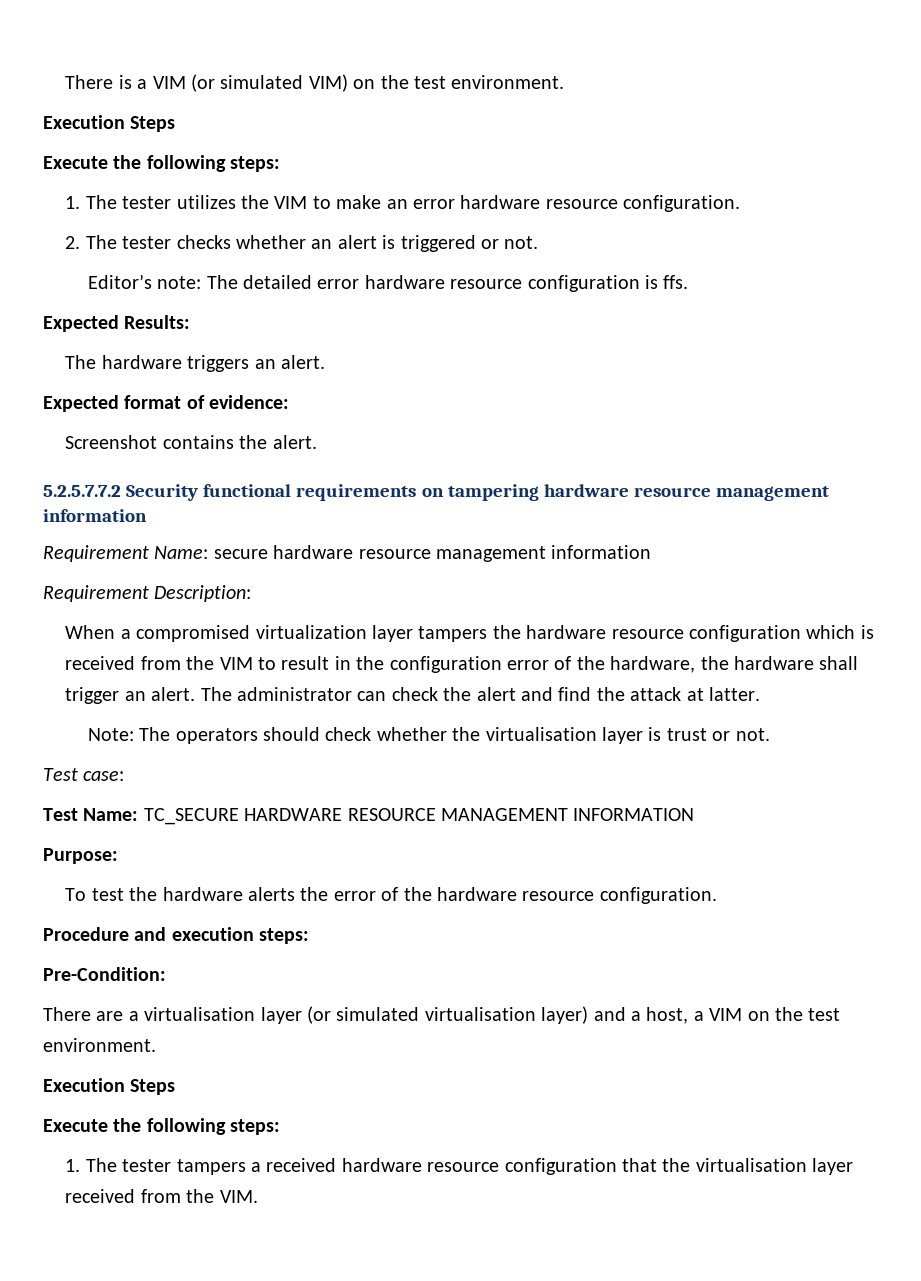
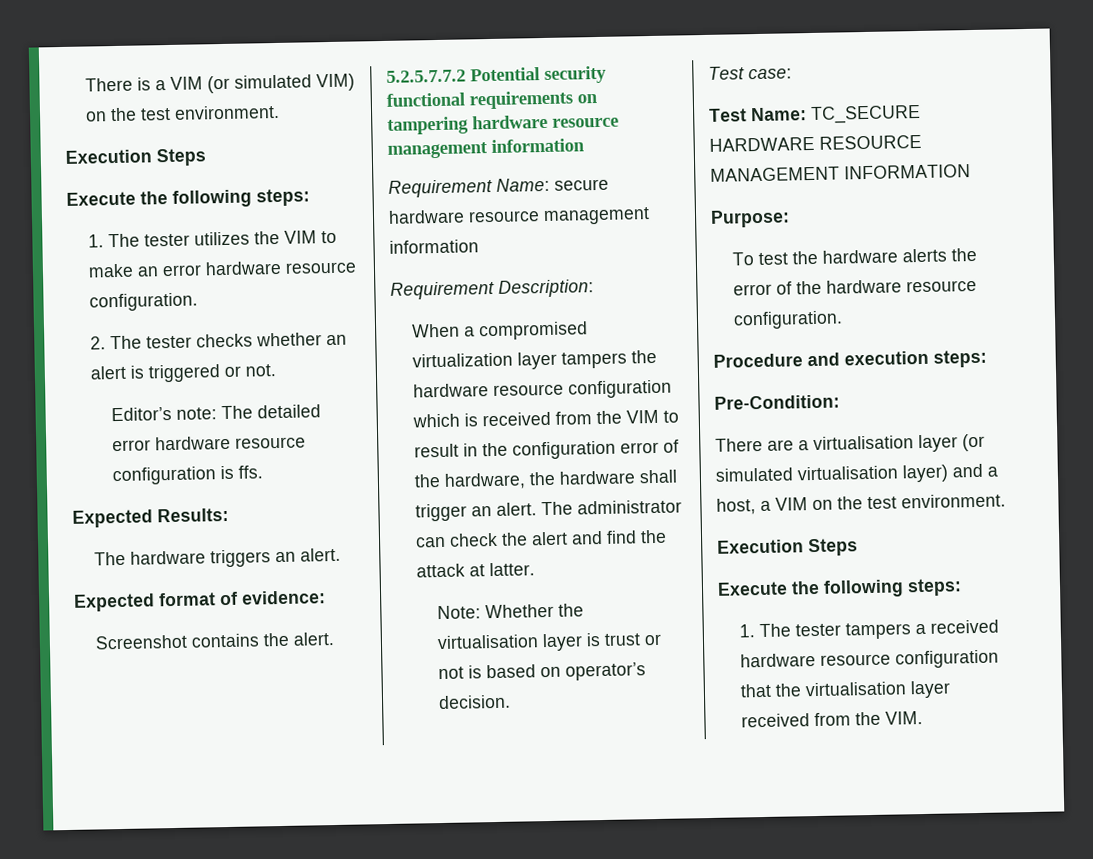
- 5.2.5.7.7.2 Security functional requirements on tampering hardware resource management information
+ 5.2.5.7.7.2 Potential security functional requirements on tampering hardware resource management information
- Note: The operators should check whether the virtualisation layer is trust or not.
+ Note: Whether the virtualisation layer is trust or not is based on operator’s decision.

